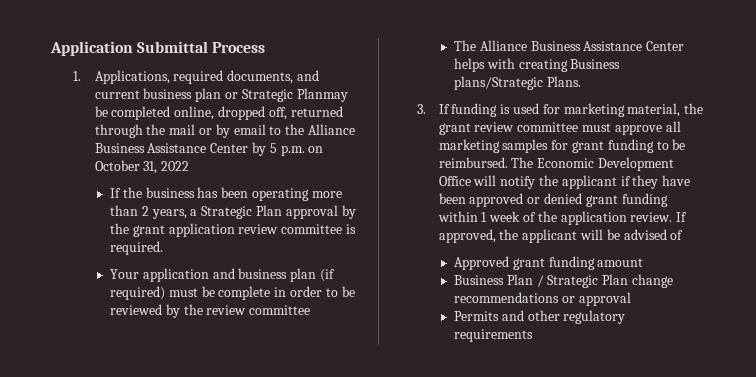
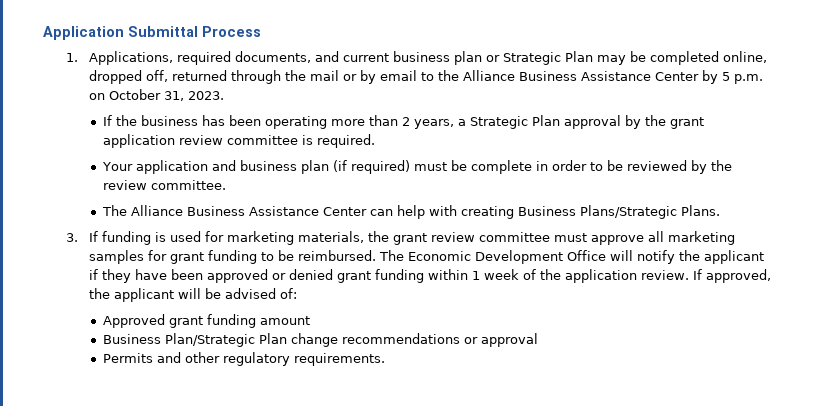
- 1. Applications, required documents, and current business plan or Strategic Planmay be completed online, dropped off, returned through the mail or by email to the Alliance Business Assistance Center by 5 p.m. on October 31, 2022
+ 1. Applications, required documents, and current business plan or Strategic Plan may be completed online, dropped off, returned through the mail or by email to the Alliance Business Assistance Center by 5 p.m. on October 31, 2023.
- Your application and business plan (if required) must be complete in order to be reviewed by the review committee
+ Your application and business plan (if required) must be complete in order to be reviewed by the review committee.
- The Alliance Business Assistance Center helps with creating Business plans/Strategic Plans.
+ The Alliance Business Assistance Center can help with creating Business Plans/Strategic Plans.
- 3. If funding is used for marketing material, the grant review committee must approve all marketing samples for grant funding to be reimbursed.
+ 3. If funding is used for marketing materials, the grant review committee must approve all marketing samples for grant funding to be reimbursed.
- If approved, the applicant will be advised of
+ If approved, the applicant will be advised of:
- Business Plan / Strategic Plan change recommendations or approval
+ Business Plan/Strategic Plan change recommendations or approval
- Permits and other regulatory requirements
+ Permits and other regulatory requirements.

